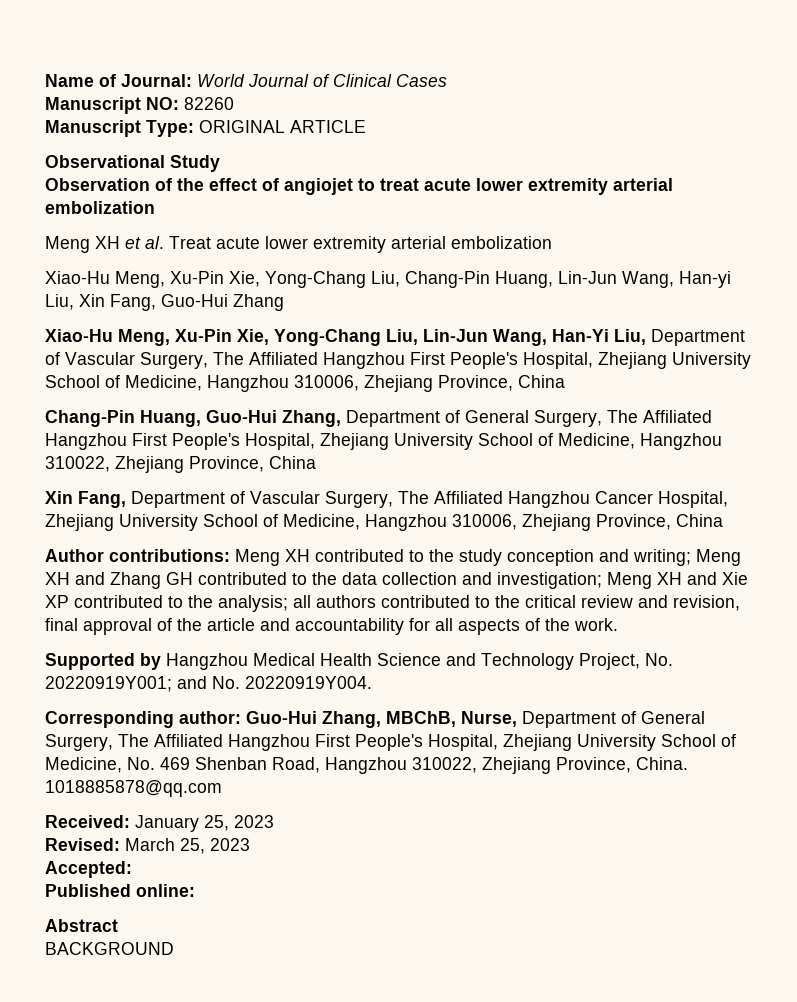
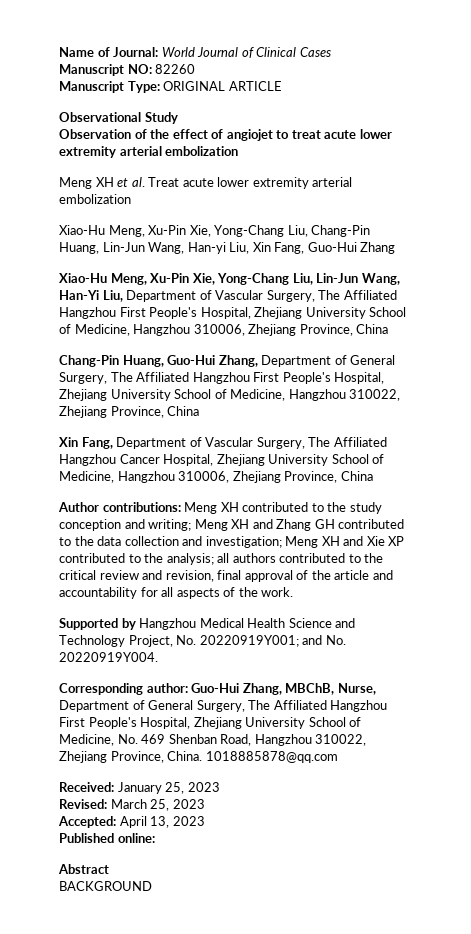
- Accepted:
+ Accepted: April 13, 2023

